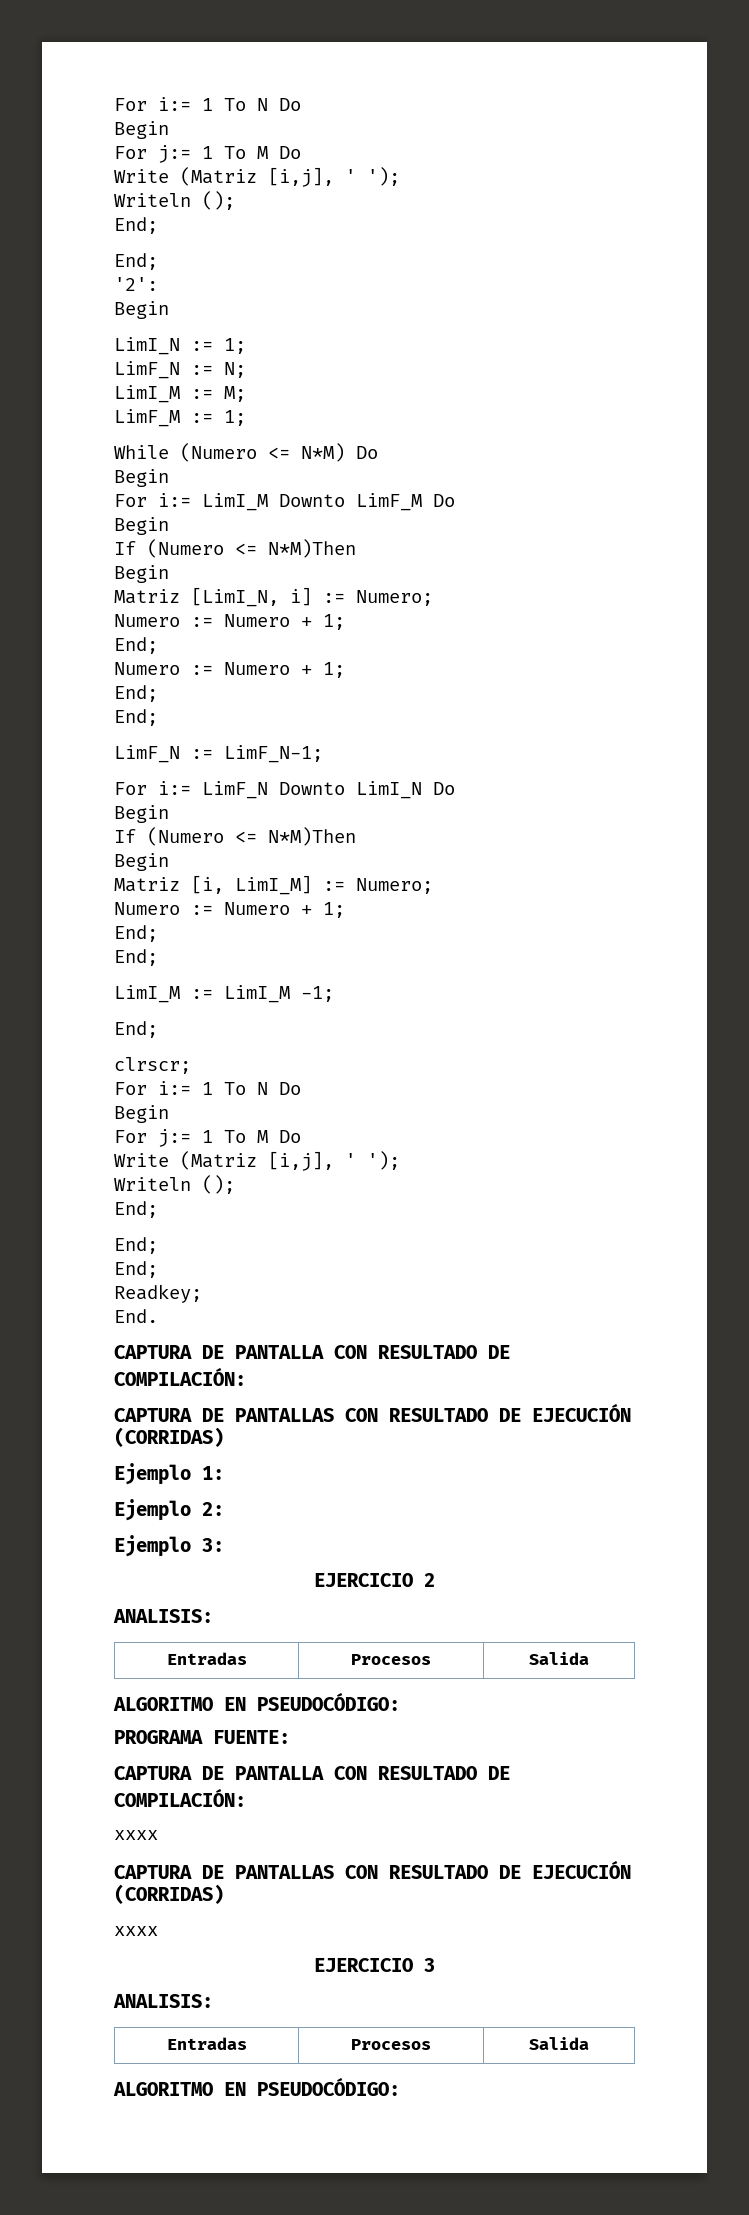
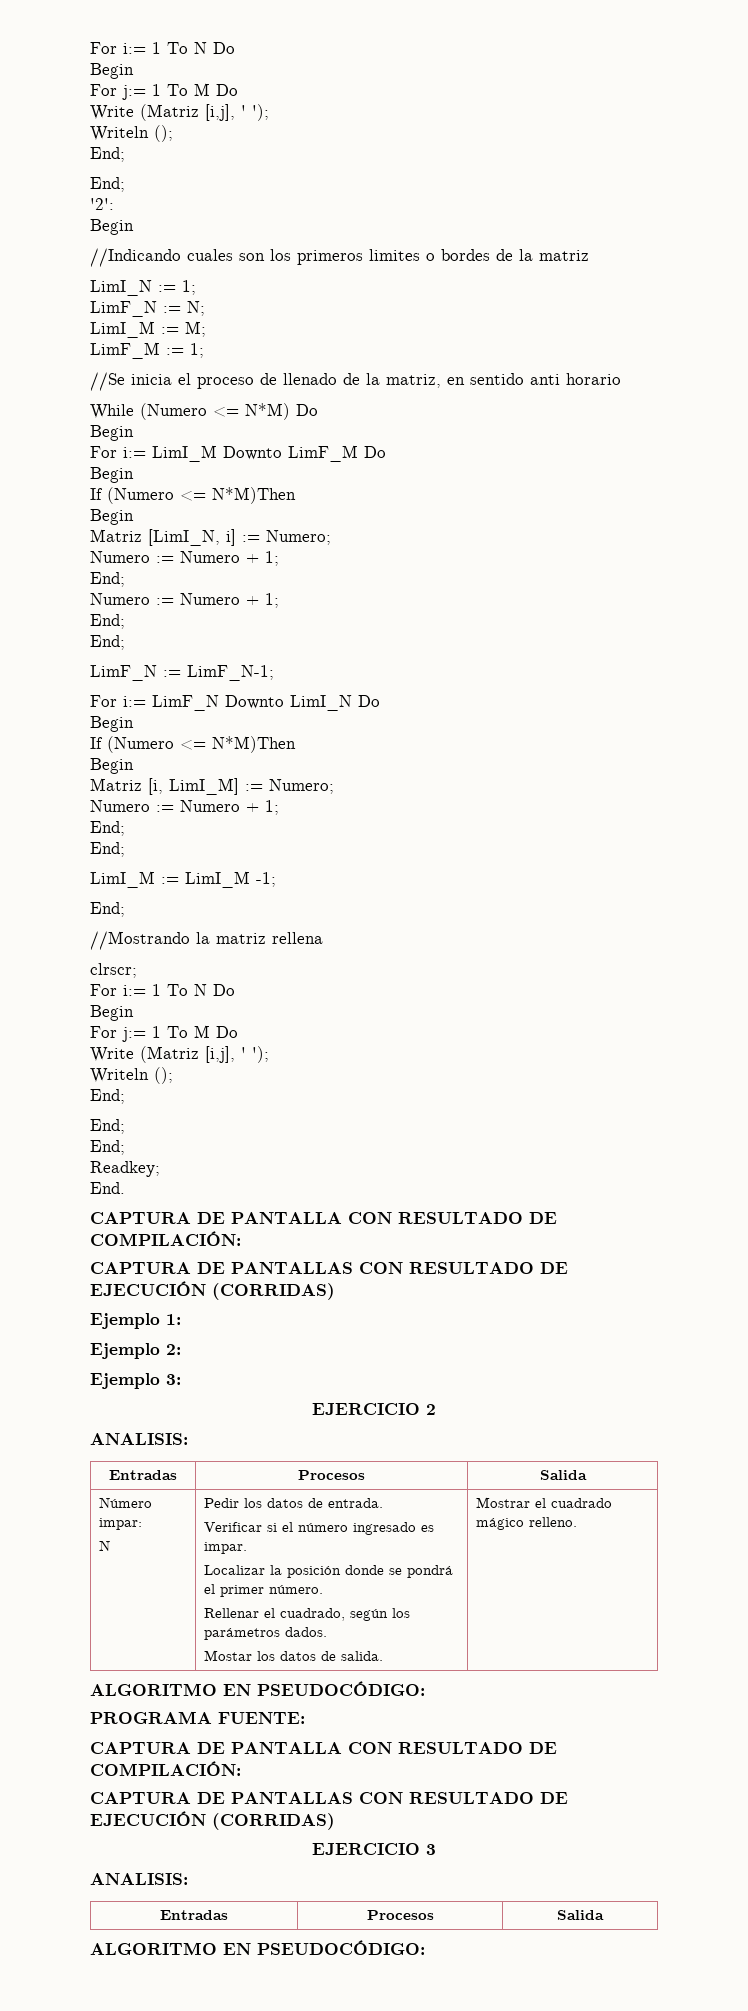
+ //Indicando cuales son los primeros limites o bordes de la matriz
+ //Se inicia el proceso de llenado de la matriz, en sentido anti horario
+ //Mostrando la matriz rellena
+ Número impar:
+ N | Pedir los datos de entrada.
+ Verificar si el número ingresado es impar.
+ Localizar la posición donde se pondrá el primer número.
+ Rellenar el cuadrado, según los parámetros dados.
+ Mostar los datos de salida. | Mostrar el cuadrado mágico relleno.
  PROGRAMA FUENTE:
  CAPTURA DE PANTALLA CON RESULTADO DE COMPILACIÓN:
- xxxx
  CAPTURA DE PANTALLAS CON RESULTADO DE EJECUCIÓN (CORRIDAS)
- xxxx

